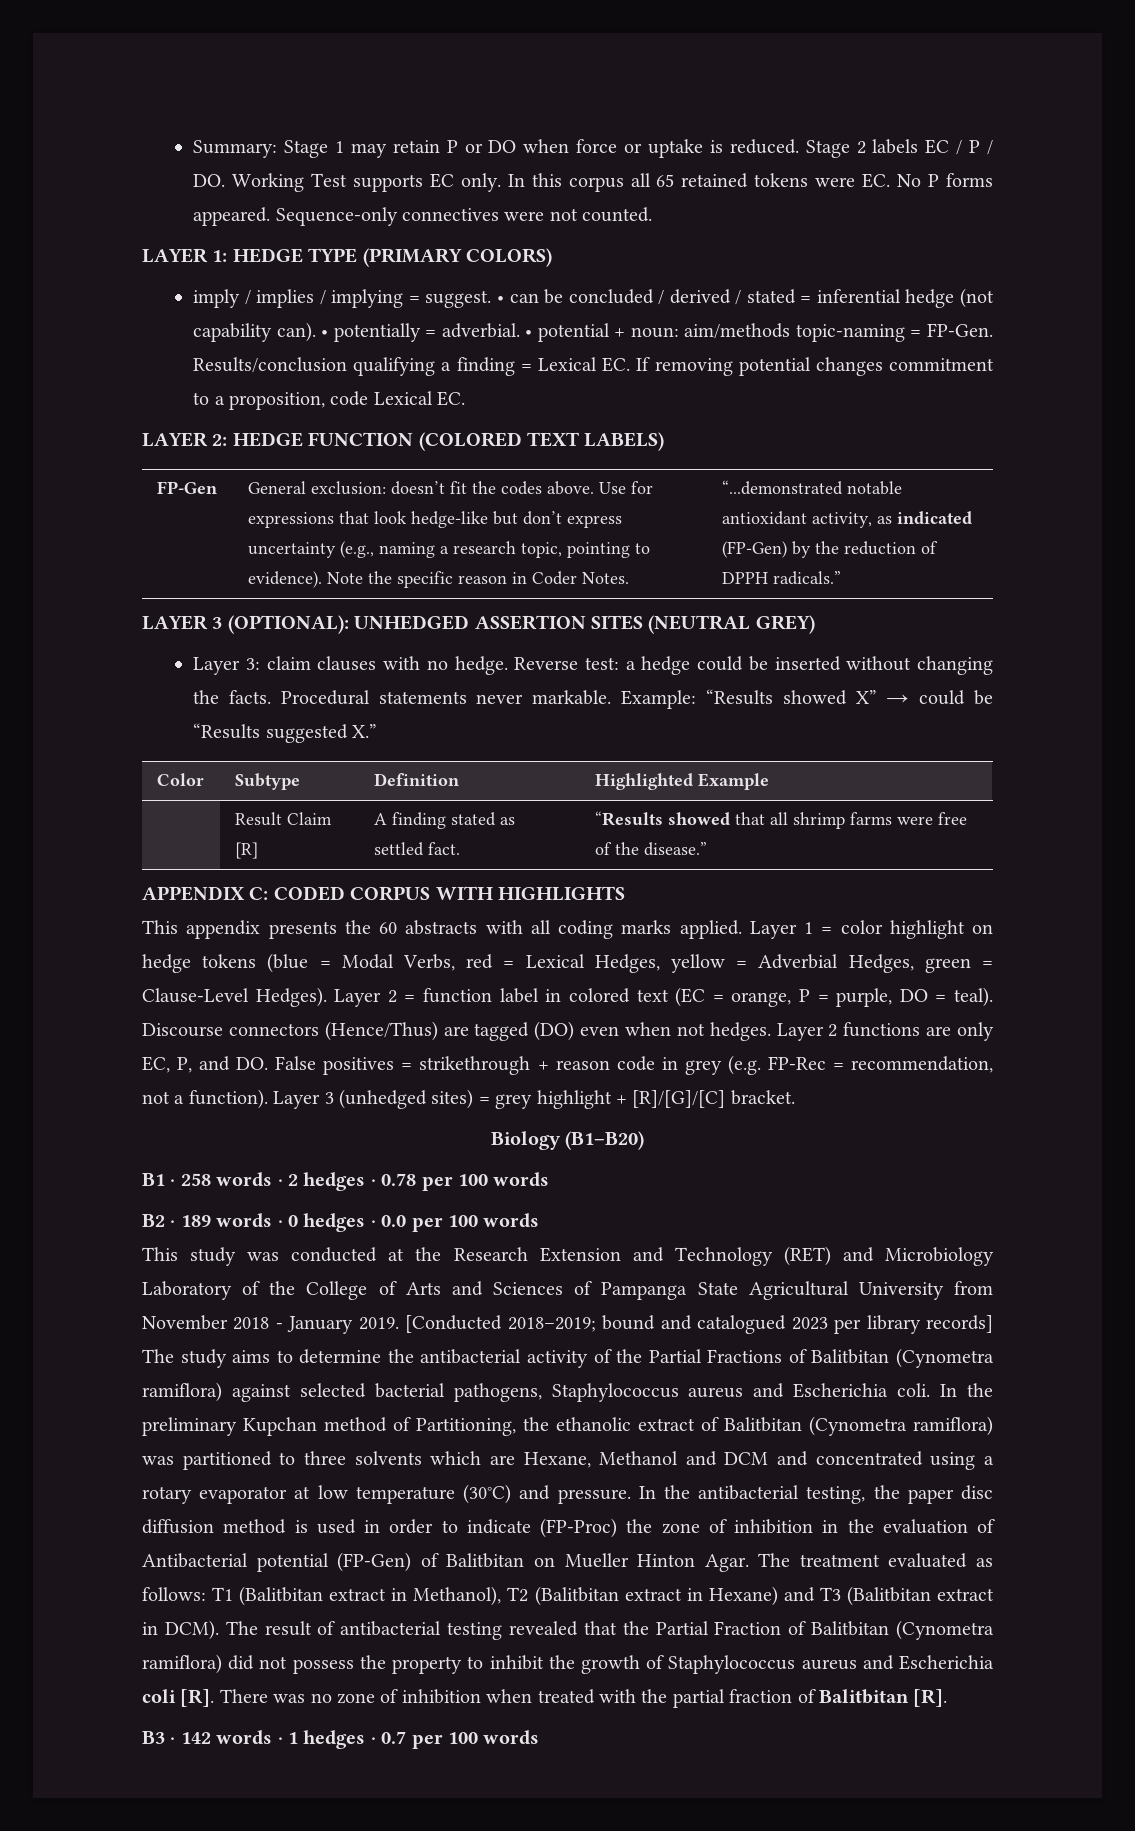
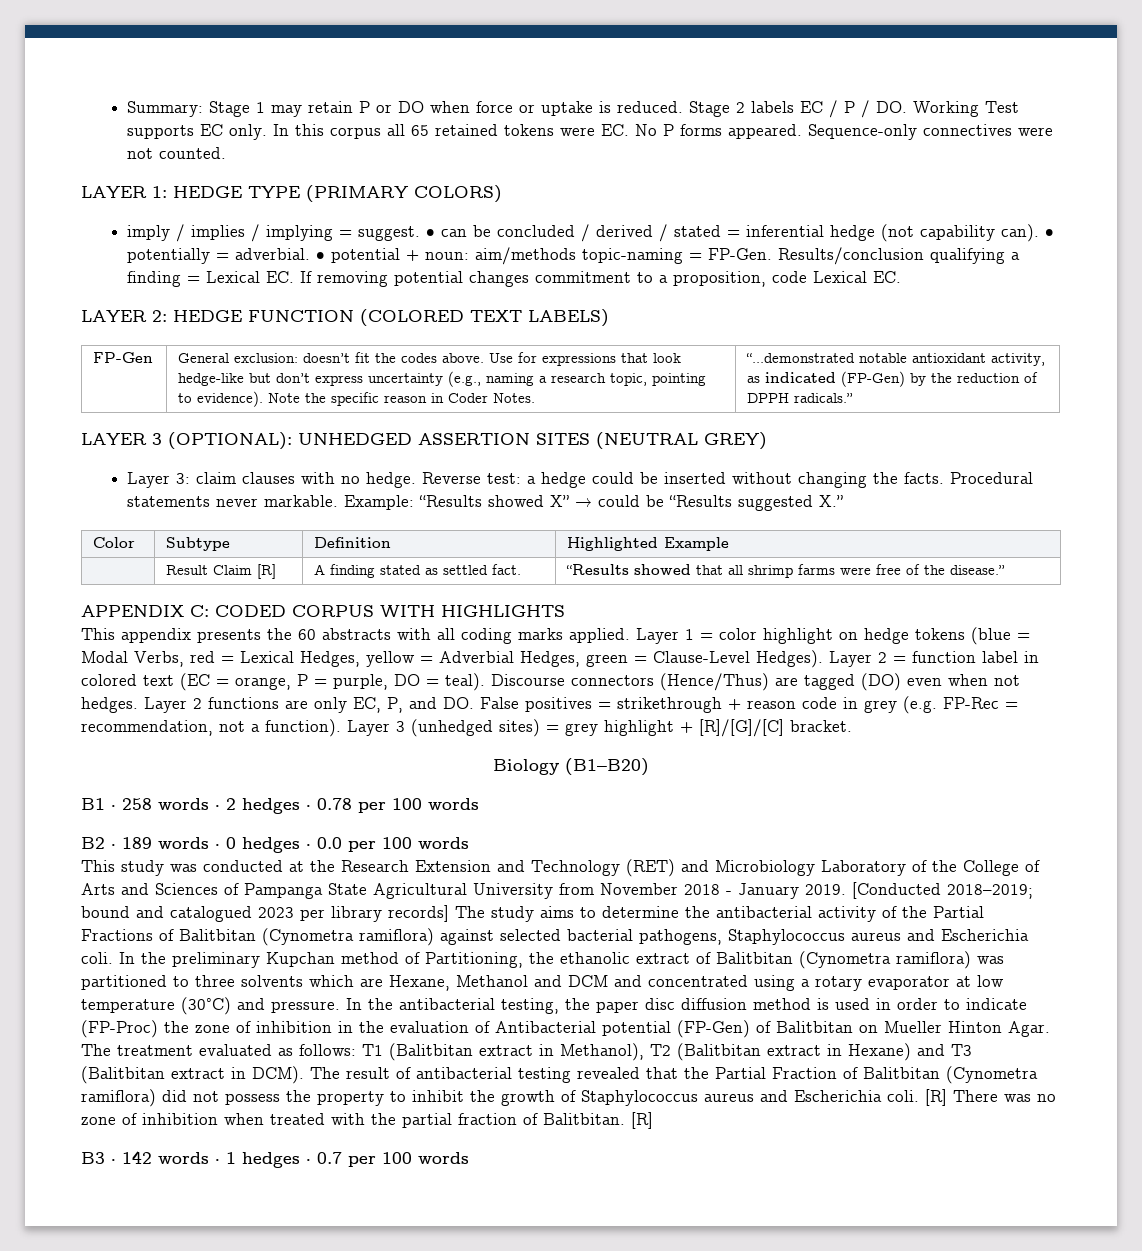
- The result of antibacterial testing revealed that the Partial Fraction of Balitbitan (Cynometra ramiflora) did not possess the property to inhibit the growth of Staphylococcus aureus and Escherichia coli [R]. There was no zone of inhibition when treated with the partial fraction of Balitbitan [R].
+ The result of antibacterial testing revealed that the Partial Fraction of Balitbitan (Cynometra ramiflora) did not possess the property to inhibit the growth of Staphylococcus aureus and Escherichia coli. [R] There was no zone of inhibition when treated with the partial fraction of Balitbitan. [R]

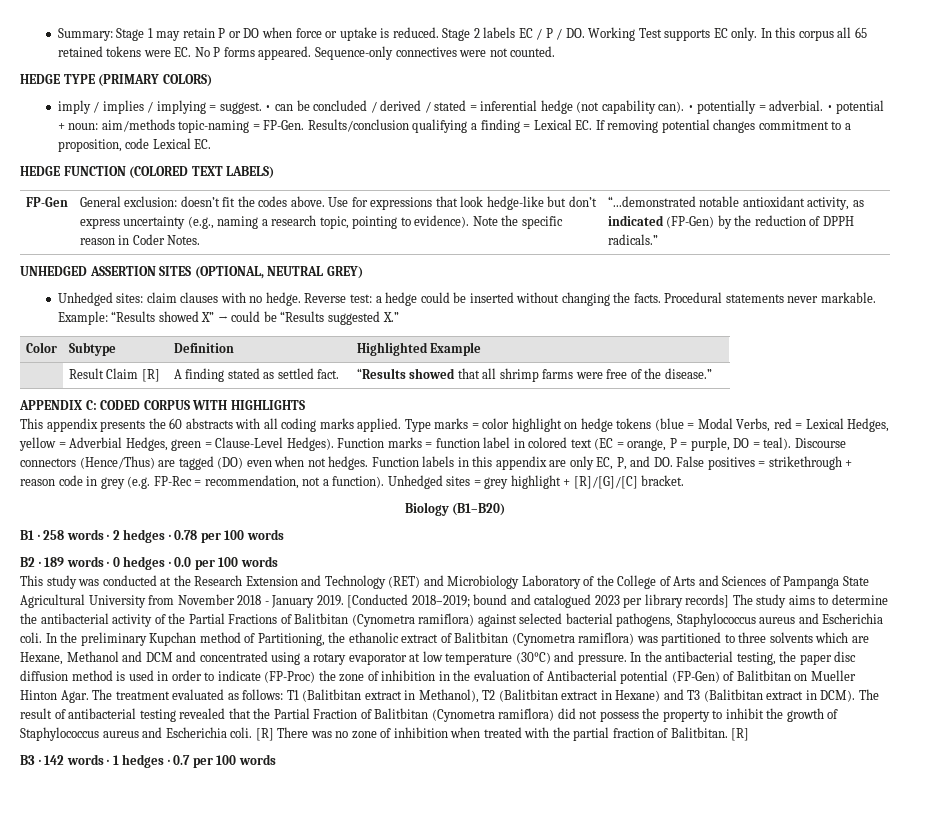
- LAYER 1: HEDGE TYPE (PRIMARY COLORS)
+ HEDGE TYPE (PRIMARY COLORS)
- LAYER 2: HEDGE FUNCTION (COLORED TEXT LABELS)
+ HEDGE FUNCTION (COLORED TEXT LABELS)
- LAYER 3 (OPTIONAL): UNHEDGED ASSERTION SITES (NEUTRAL GREY)
+ UNHEDGED ASSERTION SITES (OPTIONAL, NEUTRAL GREY)
- Layer 3: claim clauses with no hedge.
+ Unhedged sites: claim clauses with no hedge.
- Layer 1 = color highlight on hedge tokens (blue = Modal Verbs, red = Lexical Hedges, yellow = Adverbial Hedges, green = Clause-Level Hedges).
+ Type marks = color highlight on hedge tokens (blue = Modal Verbs, red = Lexical Hedges, yellow = Adverbial Hedges, green = Clause-Level Hedges).
- Layer 2 = function label in colored text (EC = orange, P = purple, DO = teal).
+ Function marks = function label in colored text (EC = orange, P = purple, DO = teal).
- Layer 2 functions are only EC, P, and DO. False positives = strikethrough + reason code in grey (e.g. FP-Rec = recommendation, not a function).
+ Function labels in this appendix are only EC, P, and DO. False positives = strikethrough + reason code in grey (e.g. FP-Rec = recommendation, not a function).
- Layer 3 (unhedged sites) = grey highlight + [R]/[G]/[C] bracket.
+ Unhedged sites = grey highlight + [R]/[G]/[C] bracket.

